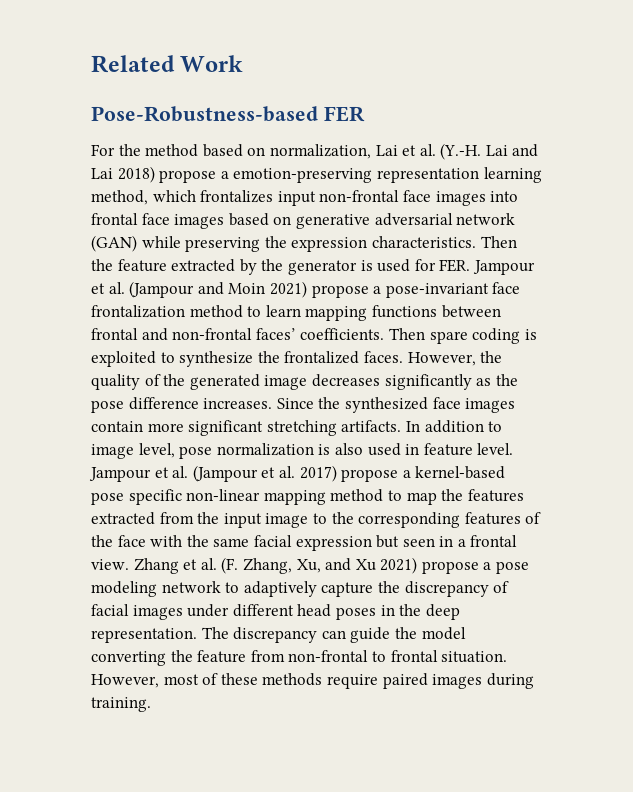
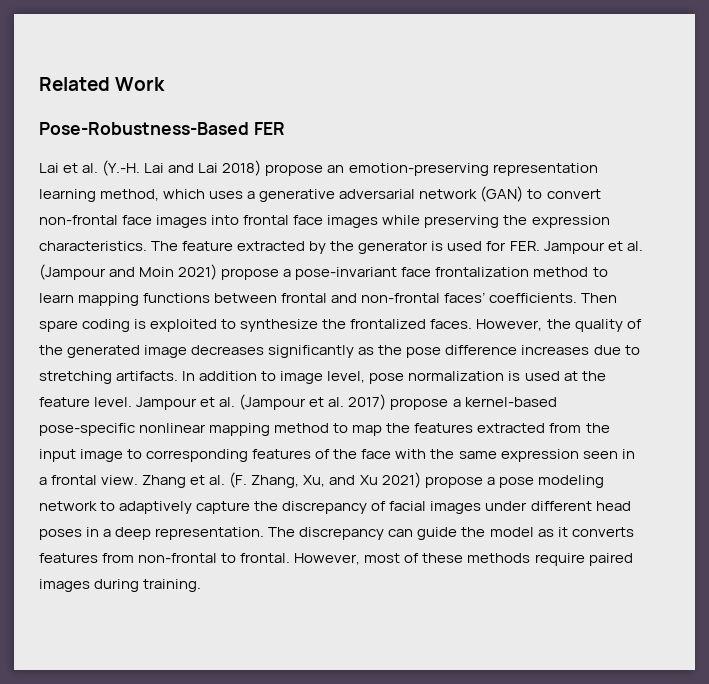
- Pose-Robustness-based FER
+ Pose-Robustness-Based FER
- For the method based on normalization, Lai et al. (Y.-H. Lai and Lai 2018) propose a emotion-preserving representation learning method, which frontalizes input non-frontal face images into frontal face images based on generative adversarial network (GAN) while preserving the expression characteristics.
+ Lai et al. (Y.-H. Lai and Lai 2018) propose an emotion-preserving representation learning method, which uses a generative adversarial network (GAN) to convert non-frontal face images into frontal face images while preserving the expression characteristics.
- Then the feature extracted by the generator is used for FER. Jampour et al. (Jampour and Moin 2021) propose a pose-invariant face frontalization method to learn mapping functions between frontal and non-frontal faces’ coefficients.
+ The feature extracted by the generator is used for FER. Jampour et al. (Jampour and Moin 2021) propose a pose-invariant face frontalization method to learn mapping functions between frontal and non-frontal faces’ coefficients.
- However, the quality of the generated image decreases significantly as the pose difference increases. Since the synthesized face images contain more significant stretching artifacts.
+ However, the quality of the generated image decreases significantly as the pose difference increases due to stretching artifacts.
- In addition to image level, pose normalization is also used in feature level.
+ In addition to image level, pose normalization is used at the feature level.
- Jampour et al. (Jampour et al. 2017) propose a kernel-based pose specific non-linear mapping method to map the features extracted from the input image to the corresponding features of the face with the same facial expression but seen in a frontal view.
+ Jampour et al. (Jampour et al. 2017) propose a kernel-based pose-specific nonlinear mapping method to map the features extracted from the input image to corresponding features of the face with the same expression seen in a frontal view.
- Zhang et al. (F. Zhang, Xu, and Xu 2021) propose a pose modeling network to adaptively capture the discrepancy of facial images under different head poses in the deep representation.
+ Zhang et al. (F. Zhang, Xu, and Xu 2021) propose a pose modeling network to adaptively capture the discrepancy of facial images under different head poses in a deep representation.
- The discrepancy can guide the model converting the feature from non-frontal to frontal situation.
+ The discrepancy can guide the model as it converts features from non-frontal to frontal.

